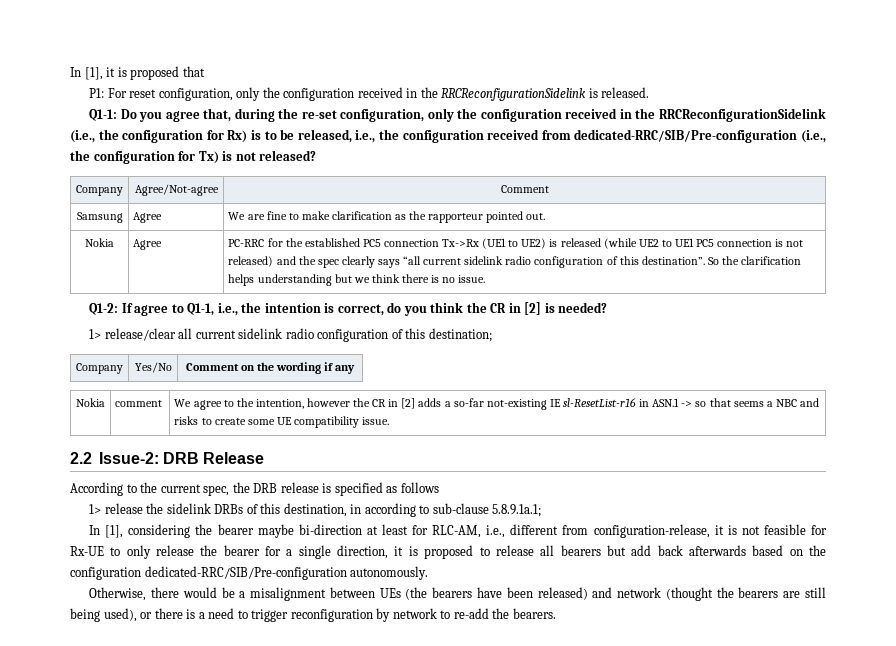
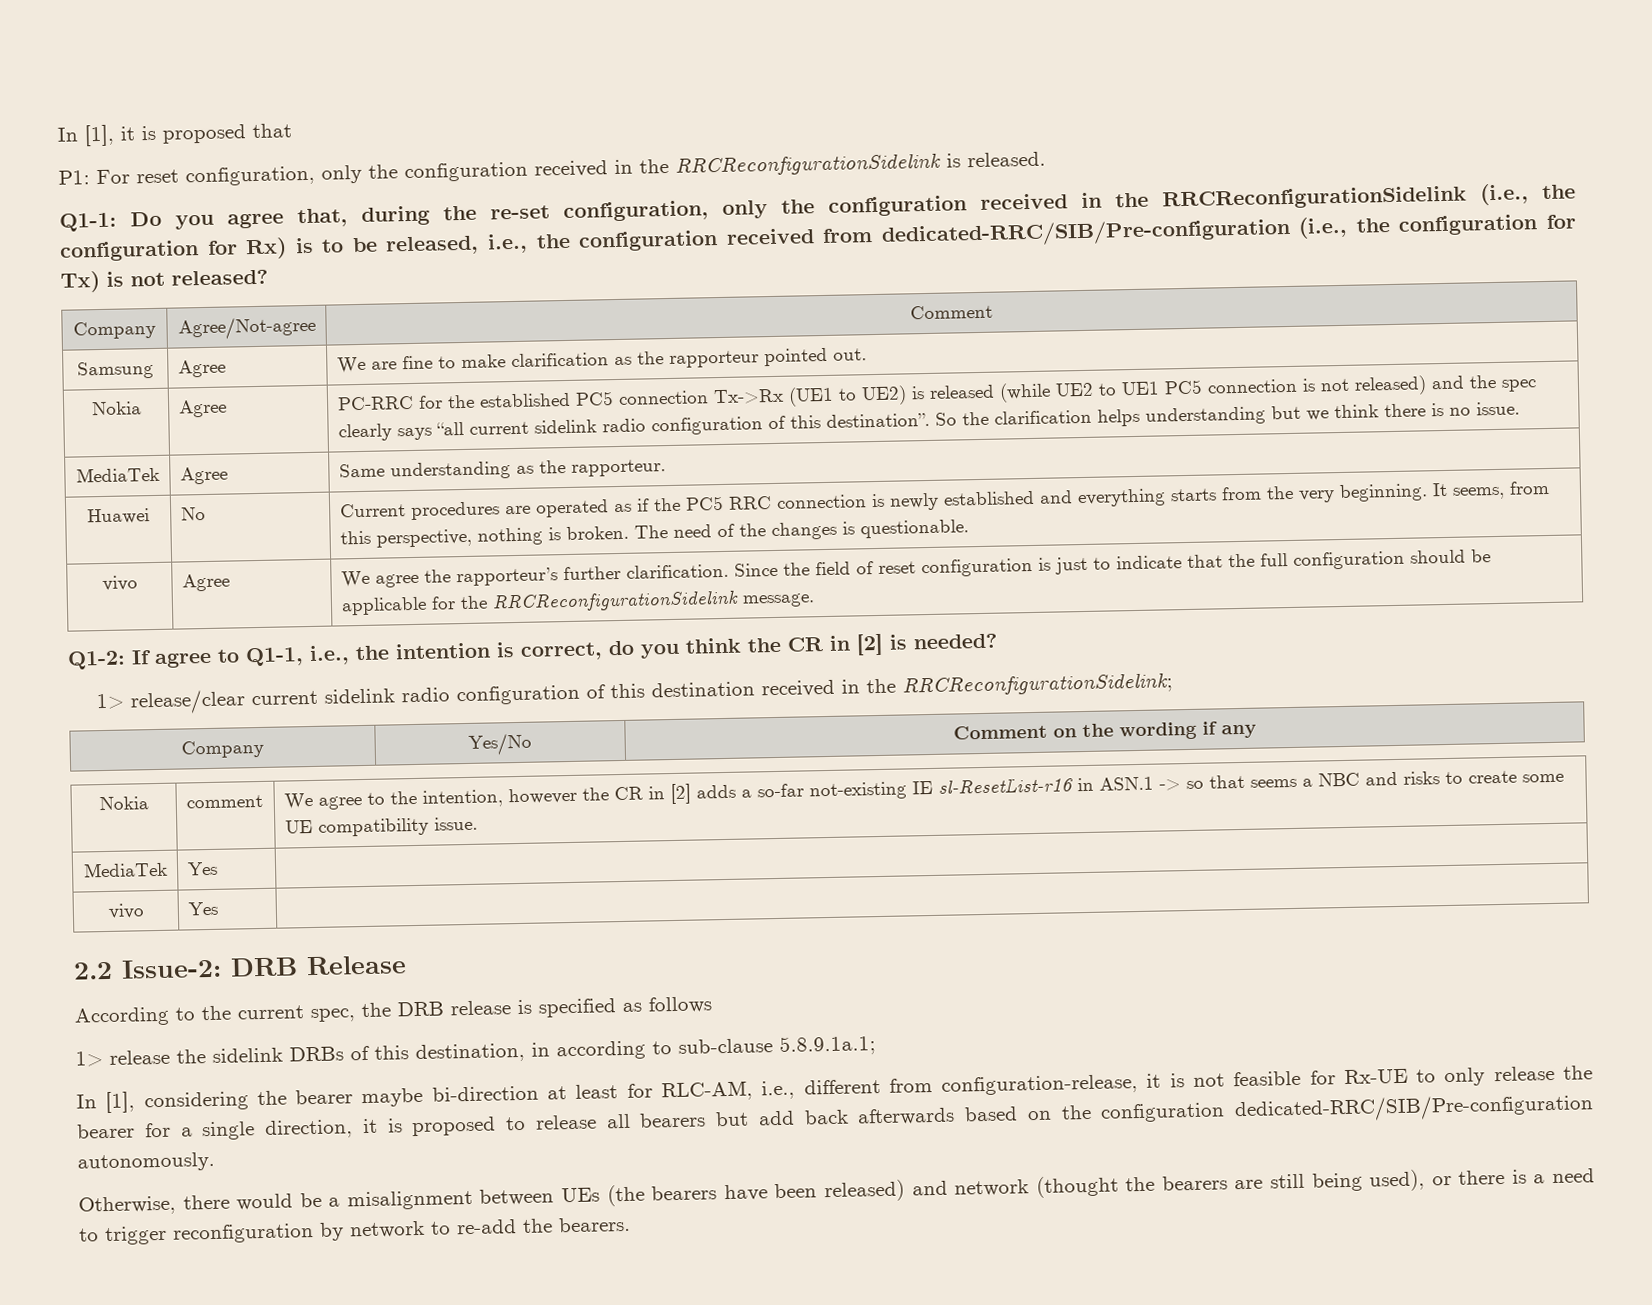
+ MediaTek | Agree | Same understanding as the rapporteur.
+ Huawei | No | Current procedures are operated as if the PC5 RRC connection is newly established and everything starts from the very beginning. It seems, from this perspective, nothing is broken. The need of the changes is questionable.
+ vivo | Agree | We agree the rapporteur’s further clarification. Since the field of reset configuration is just to indicate that the full configuration should be applicable for the RRCReconfigurationSidelink message.
- 1> release/clear all current sidelink radio configuration of this destination;
+ 1> release/clear current sidelink radio configuration of this destination received in the RRCReconfigurationSidelink;
+ MediaTek | Yes |
+ vivo | Yes |

